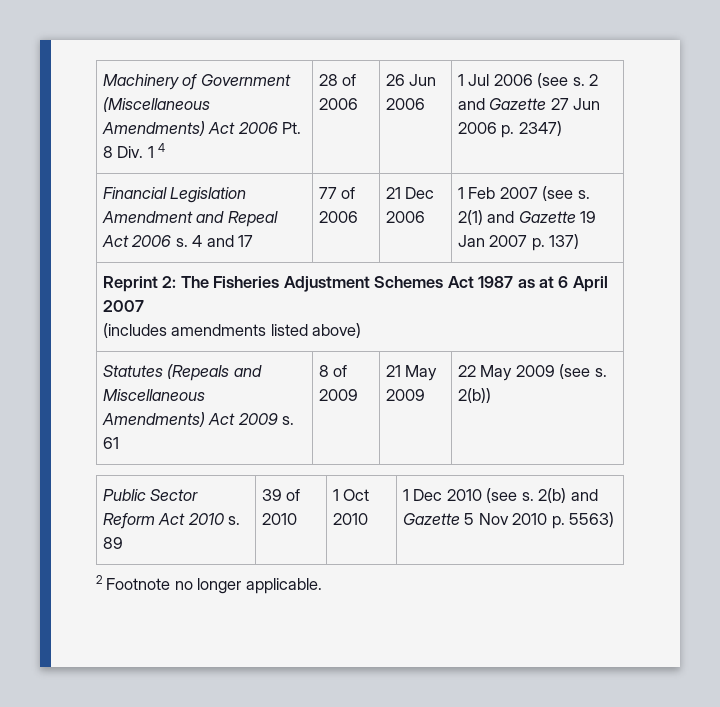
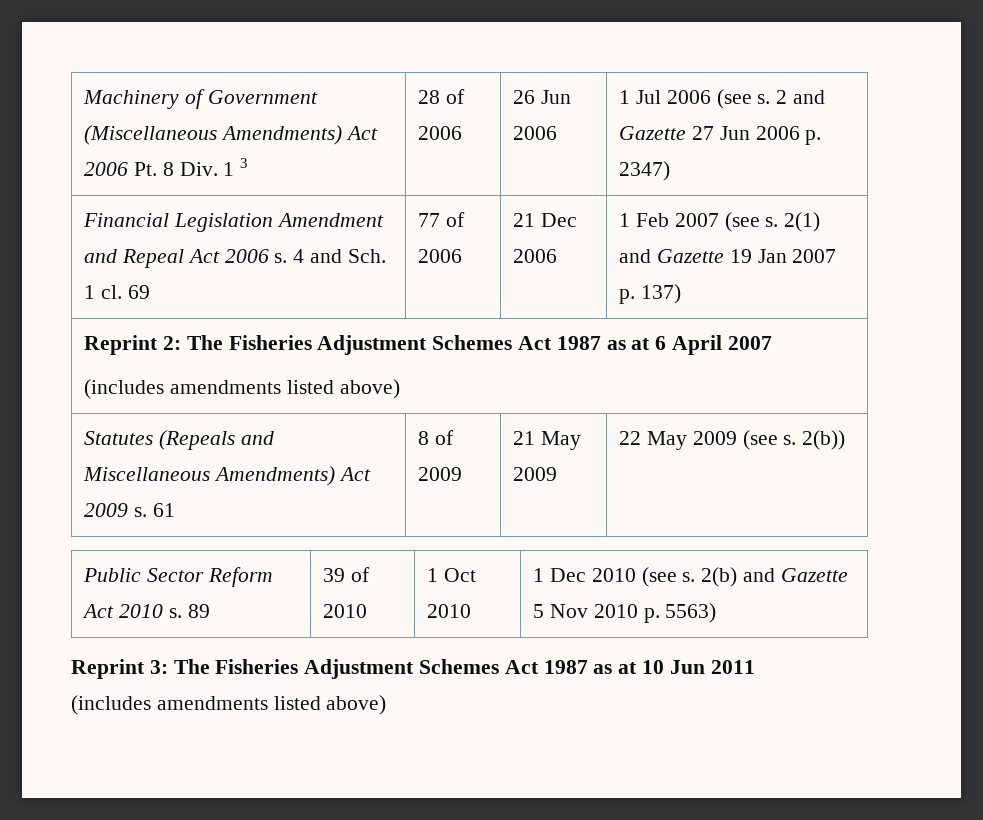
- Machinery of Government (Miscellaneous Amendments) Act 2006 Pt. 8 Div. 1 4 | 28 of 2006 | 26 Jun 2006 | 1 Jul 2006 (see s. 2 and Gazette 27 Jun 2006 p. 2347)
+ Machinery of Government (Miscellaneous Amendments) Act 2006 Pt. 8 Div. 1 3 | 28 of 2006 | 26 Jun 2006 | 1 Jul 2006 (see s. 2 and Gazette 27 Jun 2006 p. 2347)
- Financial Legislation Amendment and Repeal Act 2006 s. 4 and 17 | 77 of 2006 | 21 Dec 2006 | 1 Feb 2007 (see s. 2(1) and Gazette 19 Jan 2007 p. 137)
+ Financial Legislation Amendment and Repeal Act 2006 s. 4 and Sch. 1 cl. 69 | 77 of 2006 | 21 Dec 2006 | 1 Feb 2007 (see s. 2(1) and Gazette 19 Jan 2007 p. 137)
- 2 Footnote no longer applicable.
+ Reprint 3: The Fisheries Adjustment Schemes Act 1987 as at 10 Jun 2011
+ (includes amendments listed above)

